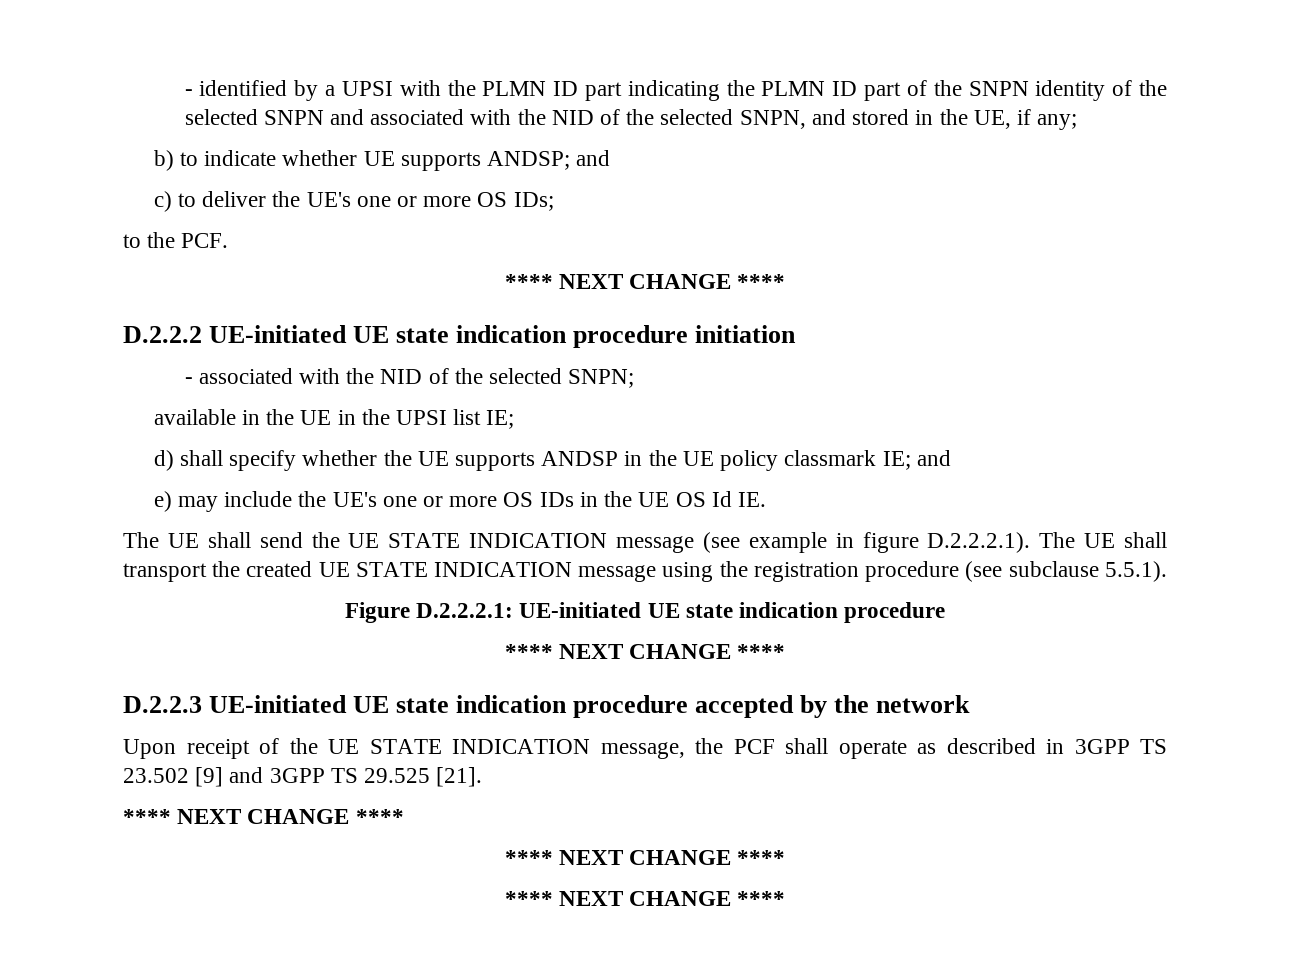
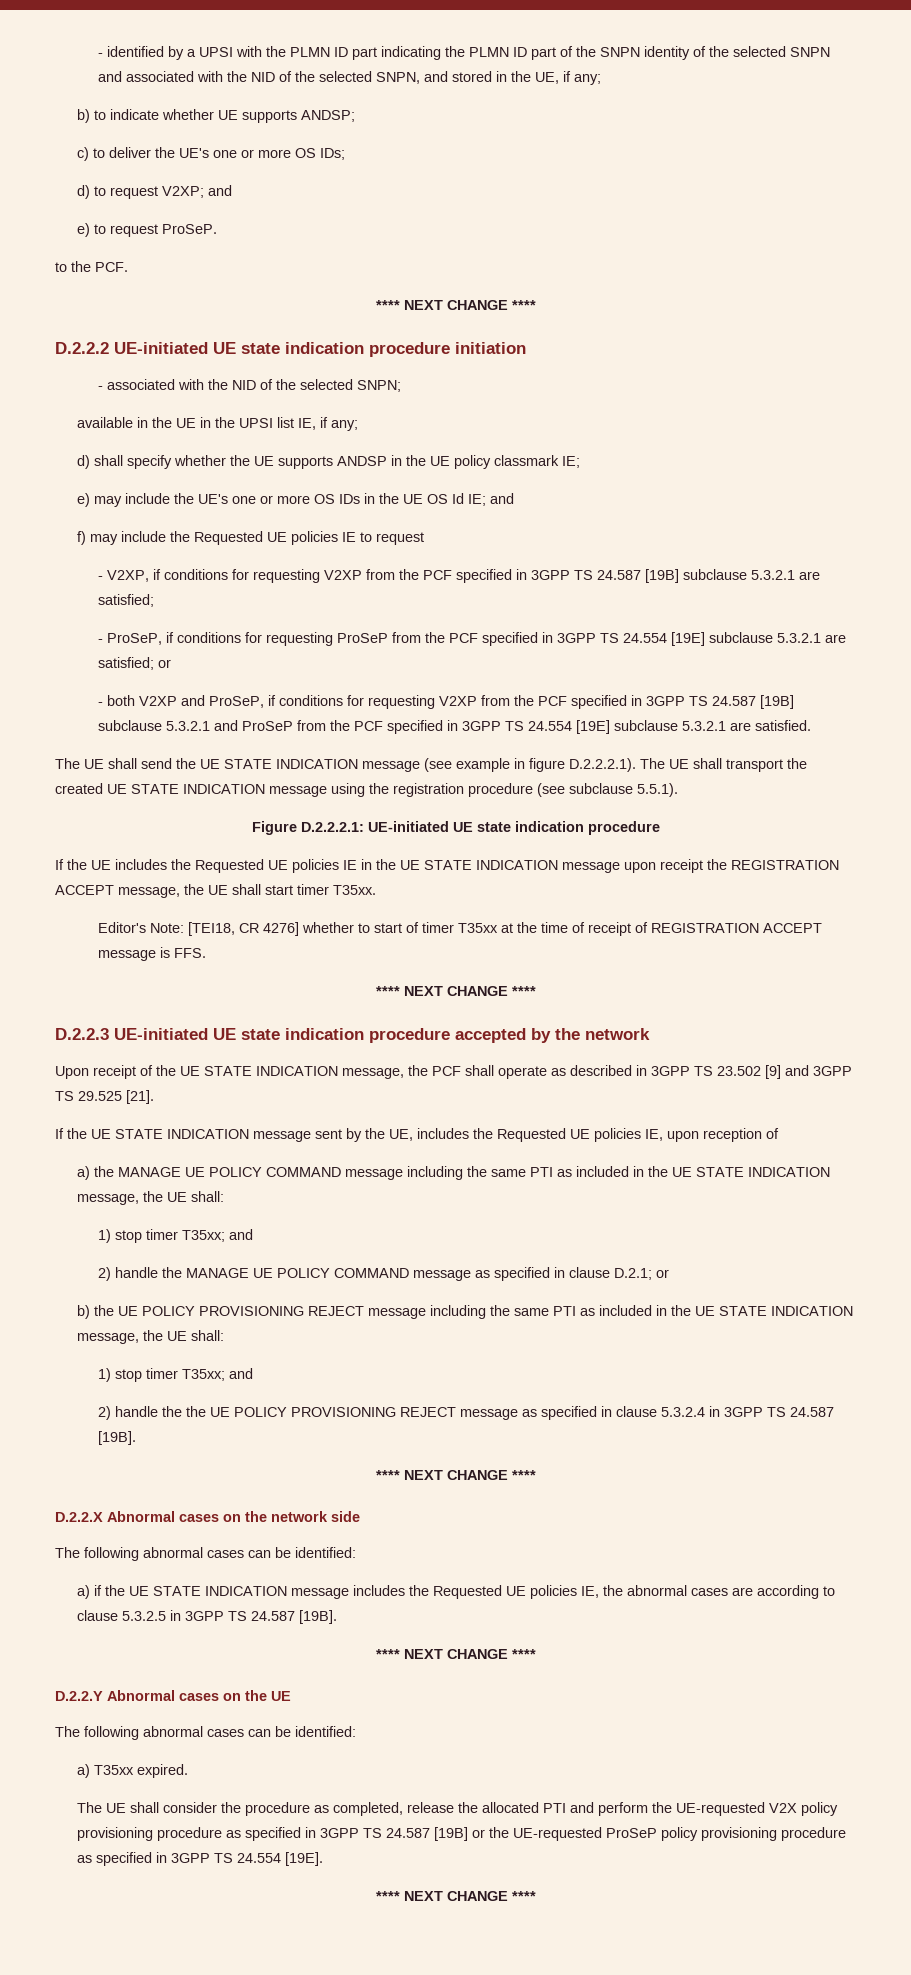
- b) to indicate whether UE supports ANDSP; and
+ b) to indicate whether UE supports ANDSP;
+ d) to request V2XP; and
+ e) to request ProSeP.
- available in the UE in the UPSI list IE;
+ available in the UE in the UPSI list IE, if any;
- d) shall specify whether the UE supports ANDSP in the UE policy classmark IE; and
+ d) shall specify whether the UE supports ANDSP in the UE policy classmark IE;
- e) may include the UE's one or more OS IDs in the UE OS Id IE.
+ e) may include the UE's one or more OS IDs in the UE OS Id IE; and
+ f) may include the Requested UE policies IE to request
+ - V2XP, if conditions for requesting V2XP from the PCF specified in 3GPP TS 24.587 [19B] subclause 5.3.2.1 are satisfied;
+ - ProSeP, if conditions for requesting ProSeP from the PCF specified in 3GPP TS 24.554 [19E] subclause 5.3.2.1 are satisfied; or
+ - both V2XP and ProSeP, if conditions for requesting V2XP from the PCF specified in 3GPP TS 24.587 [19B] subclause 5.3.2.1 and ProSeP from the PCF specified in 3GPP TS 24.554 [19E] subclause 5.3.2.1 are satisfied.
+ If the UE includes the Requested UE policies IE in the UE STATE INDICATION message upon receipt the REGISTRATION ACCEPT message, the UE shall start timer T35xx.
+ Editor's Note: [TEI18, CR 4276] whether to start of timer T35xx at the time of receipt of REGISTRATION ACCEPT message is FFS.
  Upon receipt of the UE STATE INDICATION message, the PCF shall operate as described in 3GPP TS 23.502 [9] and 3GPP TS 29.525 [21].
+ If the UE STATE INDICATION message sent by the UE, includes the Requested UE policies IE, upon reception of
+ a) the MANAGE UE POLICY COMMAND message including the same PTI as included in the UE STATE INDICATION message, the UE shall:
+ 1) stop timer T35xx; and
+ 2) handle the MANAGE UE POLICY COMMAND message as specified in clause D.2.1; or
+ b) the UE POLICY PROVISIONING REJECT message including the same PTI as included in the UE STATE INDICATION message, the UE shall:
+ 1) stop timer T35xx; and
+ 2) handle the the UE POLICY PROVISIONING REJECT message as specified in clause 5.3.2.4 in 3GPP TS 24.587 [19B].
  **** NEXT CHANGE ****
+ D.2.2.X Abnormal cases on the network side
+ The following abnormal cases can be identified:
+ a) if the UE STATE INDICATION message includes the Requested UE policies IE, the abnormal cases are according to clause 5.3.2.5 in 3GPP TS 24.587 [19B].
  **** NEXT CHANGE ****
+ D.2.2.Y Abnormal cases on the UE
+ The following abnormal cases can be identified:
+ a) T35xx expired.
+ The UE shall consider the procedure as completed, release the allocated PTI and perform the UE-requested V2X policy provisioning procedure as specified in 3GPP TS 24.587 [19B] or the UE-requested ProSeP policy provisioning procedure as specified in 3GPP TS 24.554 [19E].

